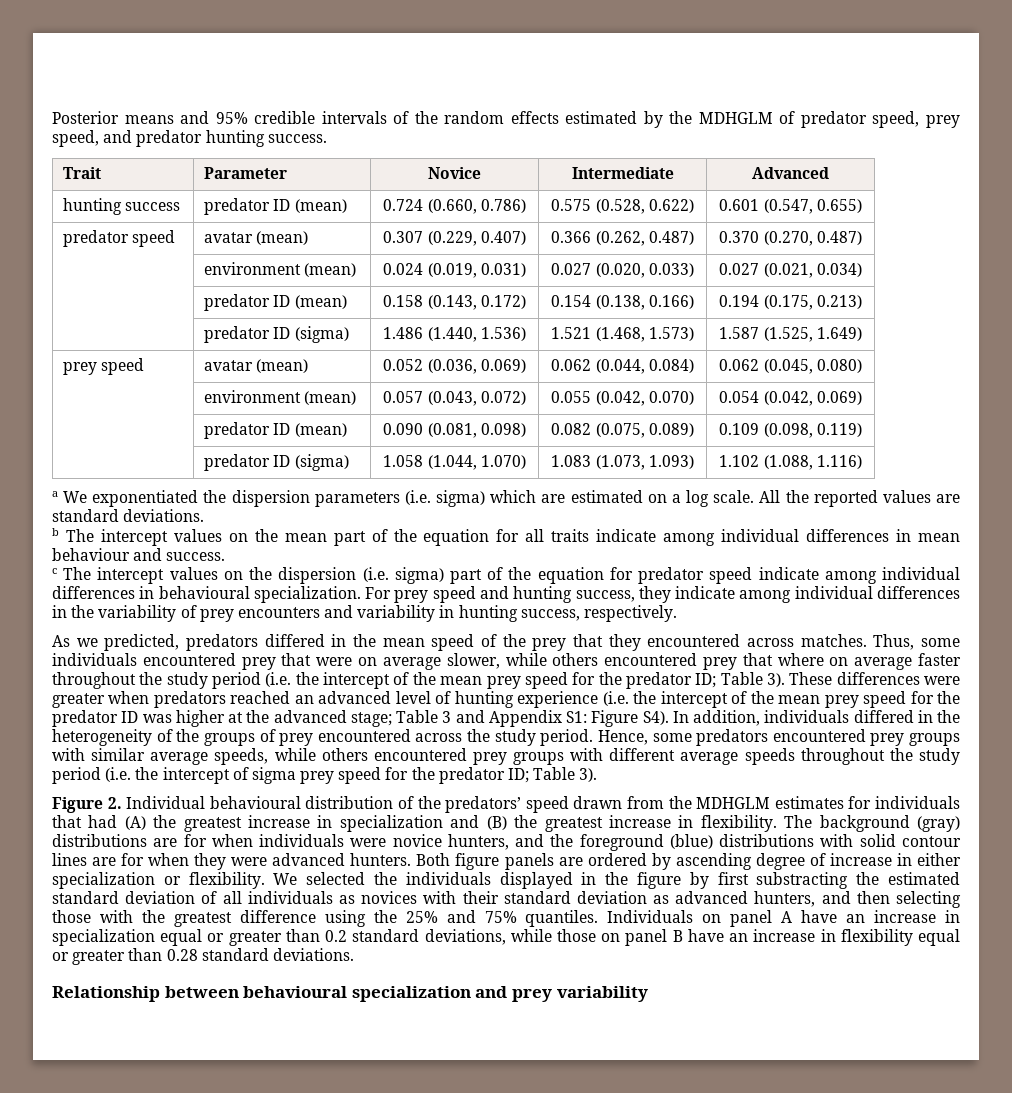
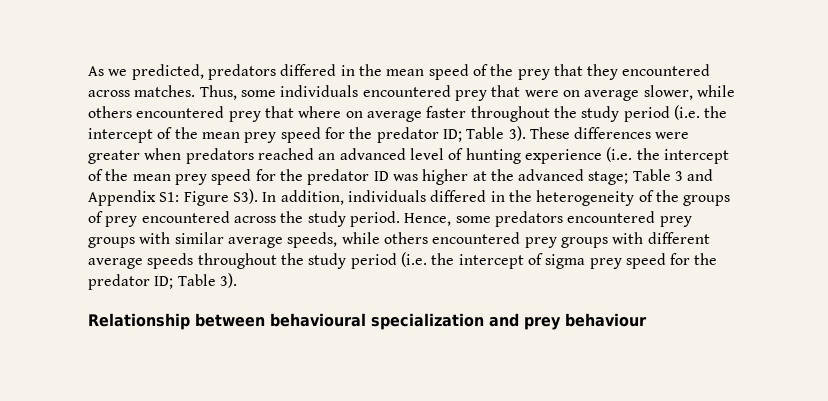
- Posterior means and 95% credible intervals of the random effects estimated by the MDHGLM of predator speed, prey speed, and predator hunting success.
- Trait | Parameter | Novice | Intermediate | Advanced
- hunting success | predator ID (mean) | 0.724 (0.660, 0.786) | 0.575 (0.528, 0.622) | 0.601 (0.547, 0.655)
- predator speed | avatar (mean) | 0.307 (0.229, 0.407) | 0.366 (0.262, 0.487) | 0.370 (0.270, 0.487)
- | environment (mean) | 0.024 (0.019, 0.031) | 0.027 (0.020, 0.033) | 0.027 (0.021, 0.034)
- | predator ID (mean) | 0.158 (0.143, 0.172) | 0.154 (0.138, 0.166) | 0.194 (0.175, 0.213)
- | predator ID (sigma) | 1.486 (1.440, 1.536) | 1.521 (1.468, 1.573) | 1.587 (1.525, 1.649)
- prey speed | avatar (mean) | 0.052 (0.036, 0.069) | 0.062 (0.044, 0.084) | 0.062 (0.045, 0.080)
- | environment (mean) | 0.057 (0.043, 0.072) | 0.055 (0.042, 0.070) | 0.054 (0.042, 0.069)
- | predator ID (mean) | 0.090 (0.081, 0.098) | 0.082 (0.075, 0.089) | 0.109 (0.098, 0.119)
- | predator ID (sigma) | 1.058 (1.044, 1.070) | 1.083 (1.073, 1.093) | 1.102 (1.088, 1.116)
- a We exponentiated the dispersion parameters (i.e. sigma) which are estimated on a log scale. All the reported values are standard deviations.
- b The intercept values on the mean part of the equation for all traits indicate among individual differences in mean behaviour and success.
- c The intercept values on the dispersion (i.e. sigma) part of the equation for predator speed indicate among individual differences in behavioural specialization. For prey speed and hunting success, they indicate among individual differences in the variability of prey encounters and variability in hunting success, respectively.
- These differences were greater when predators reached an advanced level of hunting experience (i.e. the intercept of the mean prey speed for the predator ID was higher at the advanced stage; Table 3 and Appendix S1: Figure S4). In addition, individuals differed in the heterogeneity of the groups of prey encountered across the study period.
+ These differences were greater when predators reached an advanced level of hunting experience (i.e. the intercept of the mean prey speed for the predator ID was higher at the advanced stage; Table 3 and Appendix S1: Figure S3). In addition, individuals differed in the heterogeneity of the groups of prey encountered across the study period.
- Figure 2. Individual behavioural distribution of the predators’ speed drawn from the MDHGLM estimates for individuals that had (A) the greatest increase in specialization and (B) the greatest increase in flexibility. The background (gray) distributions are for when individuals were novice hunters, and the foreground (blue) distributions with solid contour lines are for when they were advanced hunters. Both figure panels are ordered by ascending degree of increase in either specialization or flexibility. We selected the individuals displayed in the figure by first substracting the estimated standard deviation of all individuals as novices with their standard deviation as advanced hunters, and then selecting those with the greatest difference using the 25% and 75% quantiles. Individuals on panel A have an increase in specialization equal or greater than 0.2 standard deviations, while those on panel B have an increase in flexibility equal or greater than 0.28 standard deviations.
- Relationship between behavioural specialization and prey variability
+ Relationship between behavioural specialization and prey behaviour

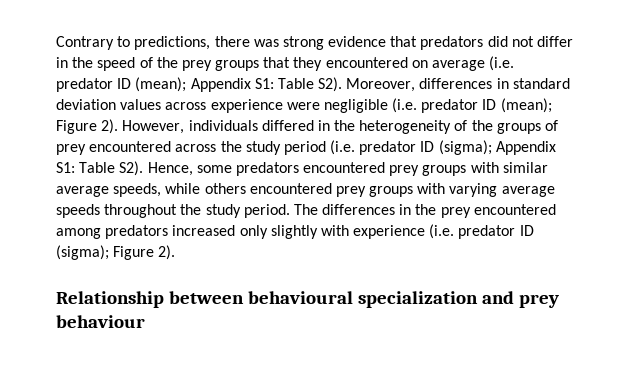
- As we predicted, predators differed in the mean speed of the prey that they encountered across matches. Thus, some individuals encountered prey that were on average slower, while others encountered prey that where on average faster throughout the study period (i.e. the intercept of the mean prey speed for the predator ID; Table 3). These differences were greater when predators reached an advanced level of hunting experience (i.e. the intercept of the mean prey speed for the predator ID was higher at the advanced stage; Table 3 and Appendix S1: Figure S3). In addition, individuals differed in the heterogeneity of the groups of prey encountered across the study period. Hence, some predators encountered prey groups with similar average speeds, while others encountered prey groups with different average speeds throughout the study period (i.e. the intercept of sigma prey speed for the predator ID; Table 3).
+ Contrary to predictions, there was strong evidence that predators did not differ in the speed of the prey groups that they encountered on average (i.e. predator ID (mean); Appendix S1: Table S2). Moreover, differences in standard deviation values across experience were negligible (i.e. predator ID (mean); Figure 2). However, individuals differed in the heterogeneity of the groups of prey encountered across the study period (i.e. predator ID (sigma); Appendix S1: Table S2). Hence, some predators encountered prey groups with similar average speeds, while others encountered prey groups with varying average speeds throughout the study period. The differences in the prey encountered among predators increased only slightly with experience (i.e. predator ID (sigma); Figure 2).

